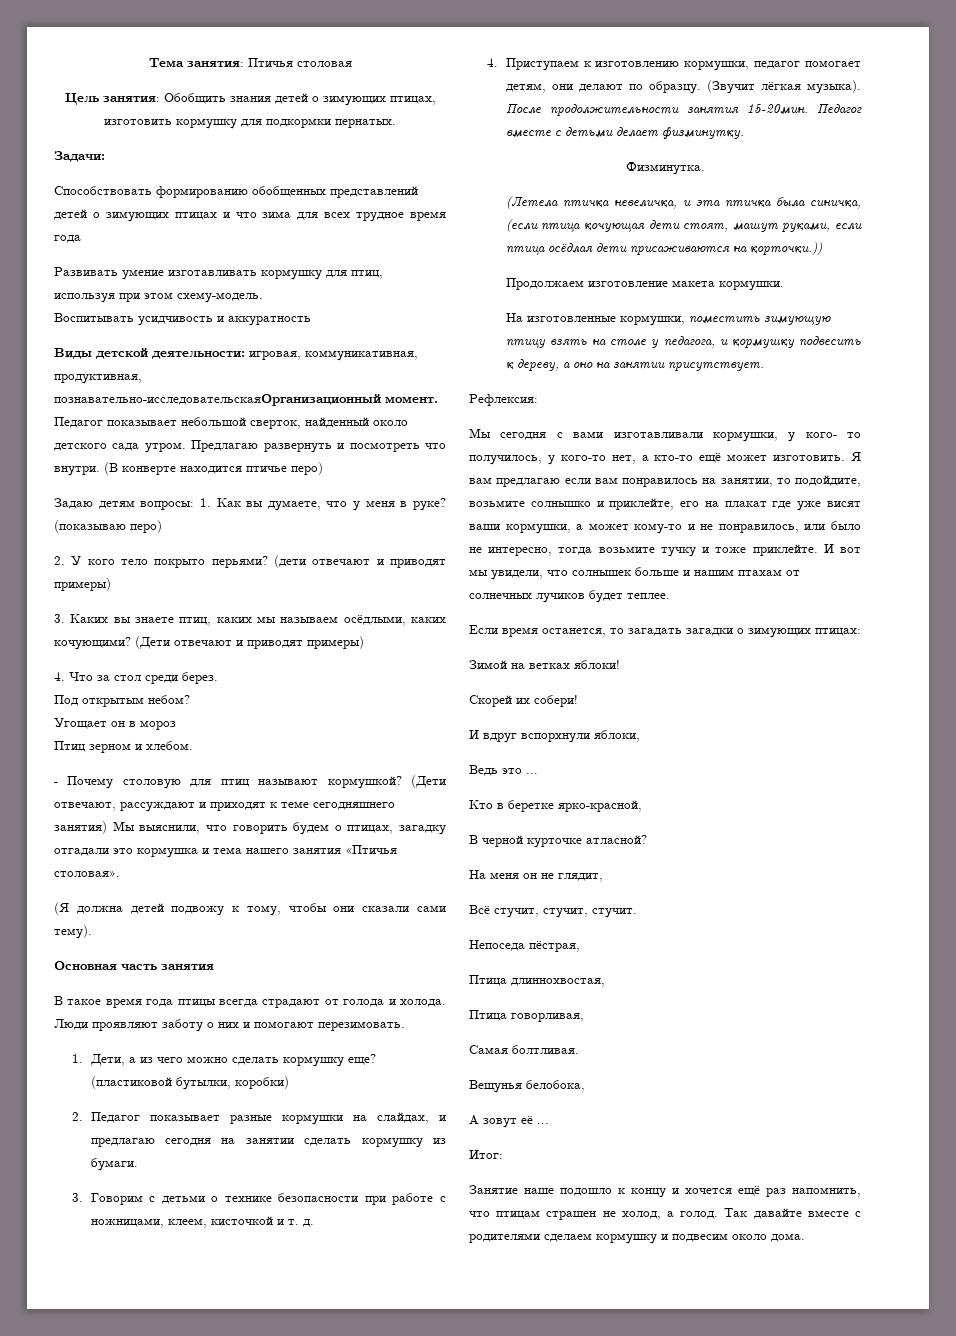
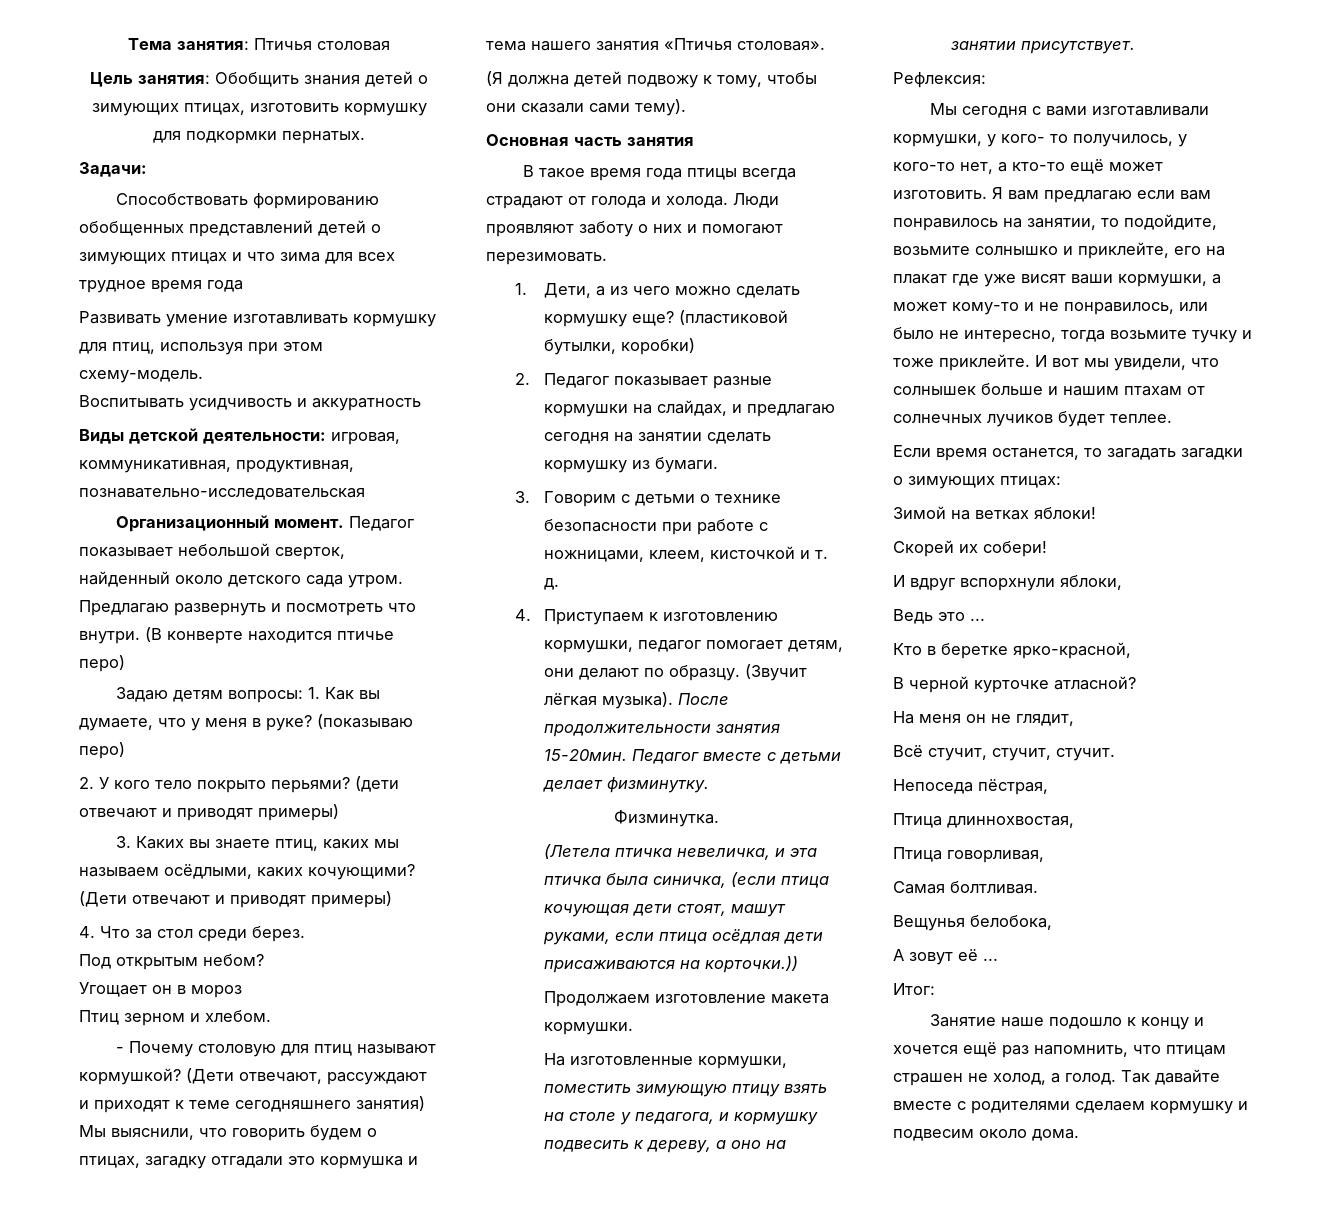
- Виды детской деятельности: игровая, коммуникативная, продуктивная, познавательно-исследовательскаяОрганизационный момент.
+ Виды детской деятельности: игровая, коммуникативная, продуктивная, познавательно-исследовательская
+ Организационный момент.

